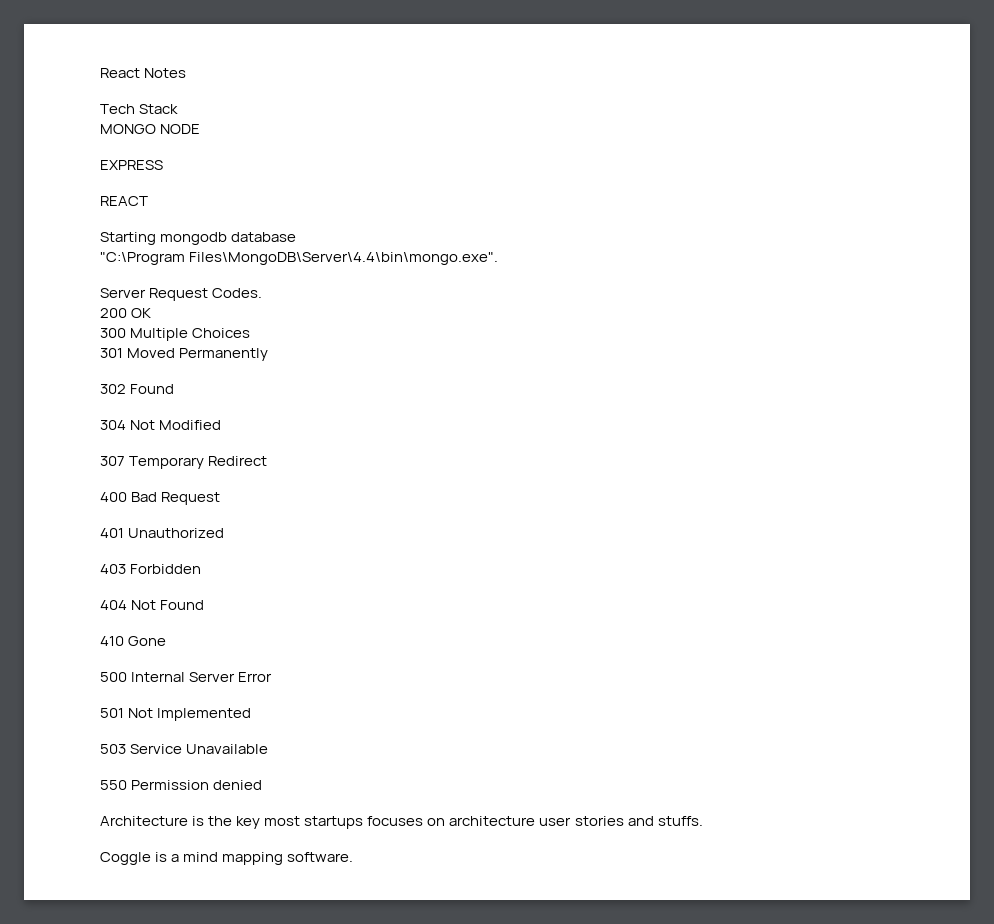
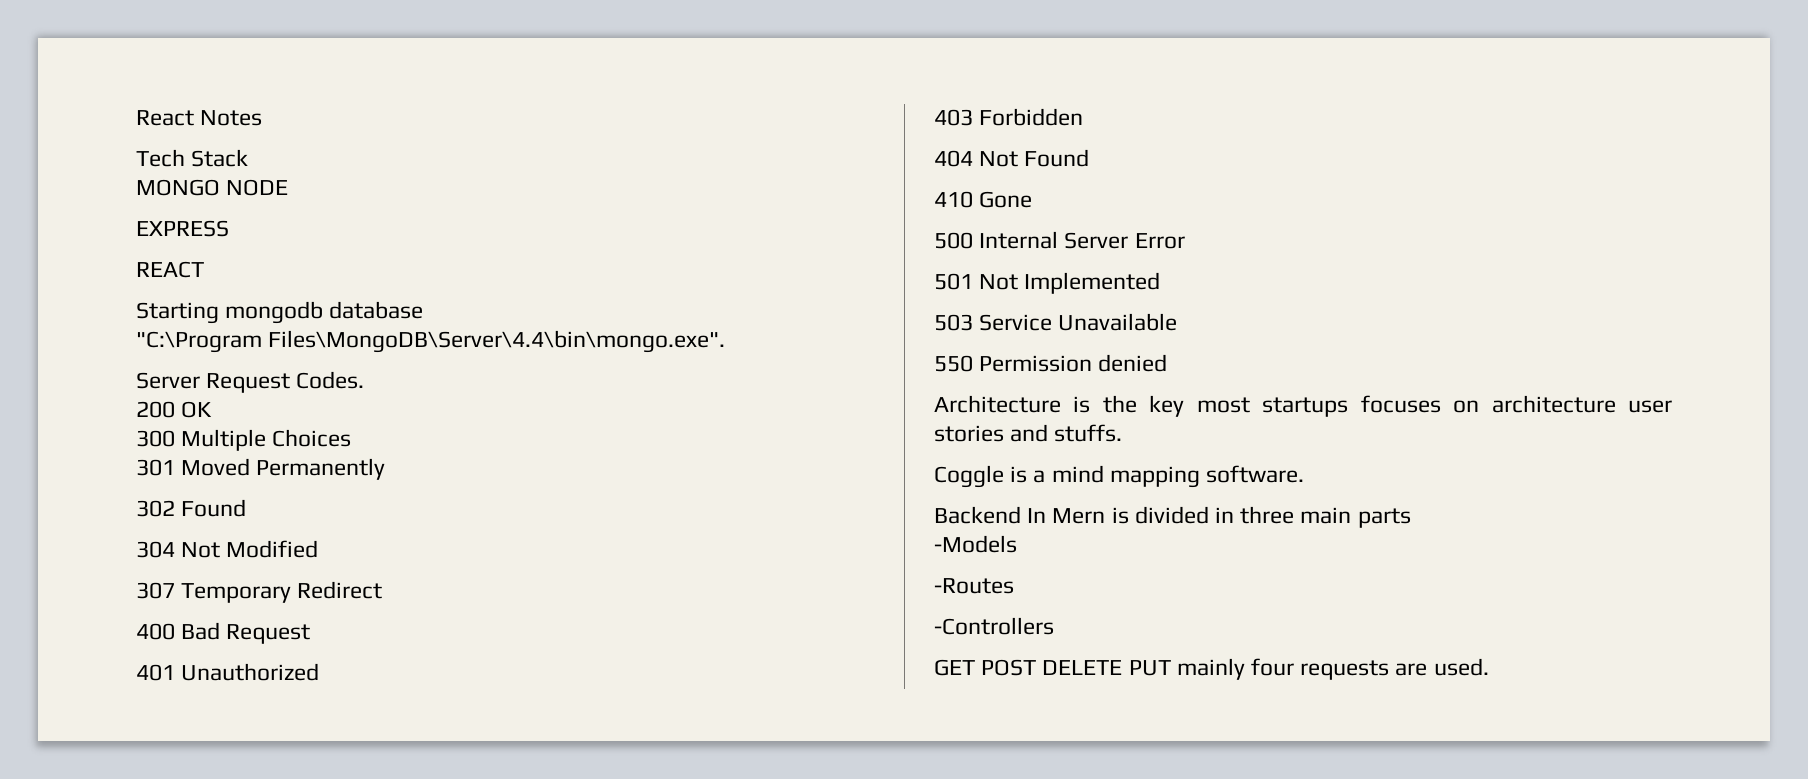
+ Backend In Mern is divided in three main parts
+ -Models
+ -Routes
+ -Controllers
+ GET POST DELETE PUT mainly four requests are used.

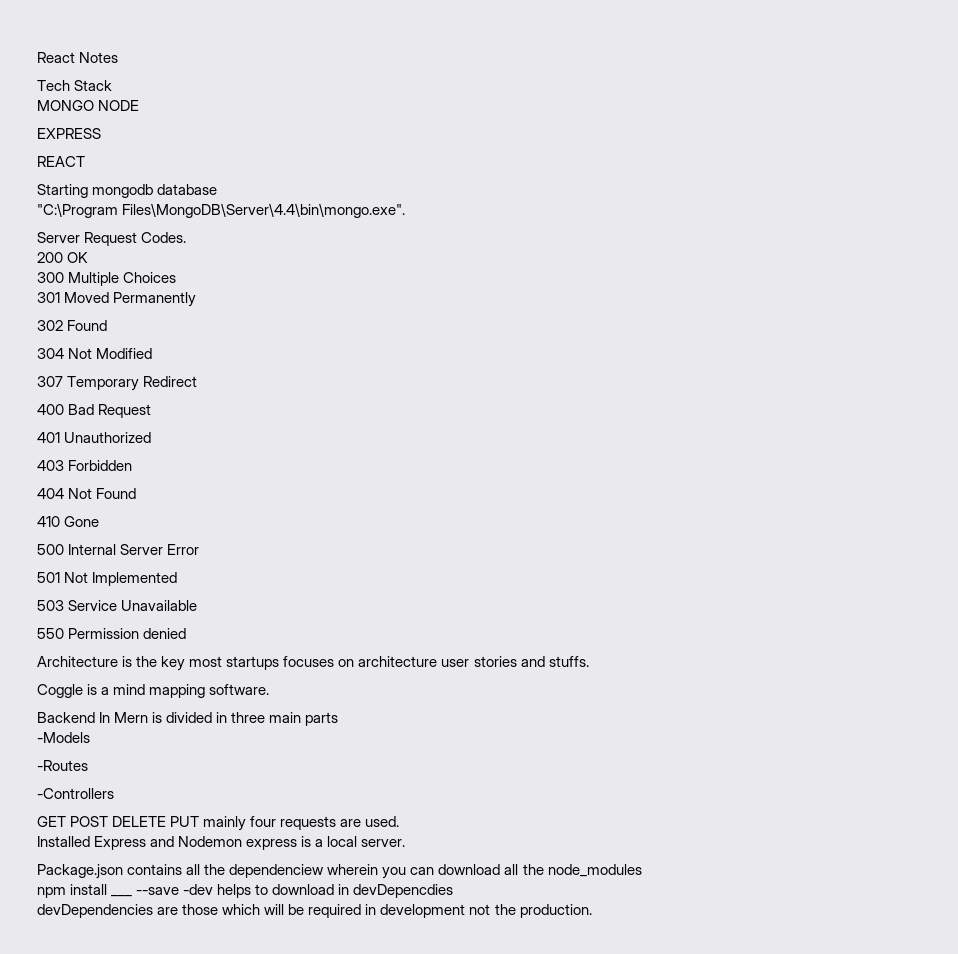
+ Installed Express and Nodemon express is a local server.
+ Package.json contains all the dependenciew wherein you can download all the node_modules
+ npm install ___ --save -dev helps to download in devDepencdies
+ devDependencies are those which will be required in development not the production.

